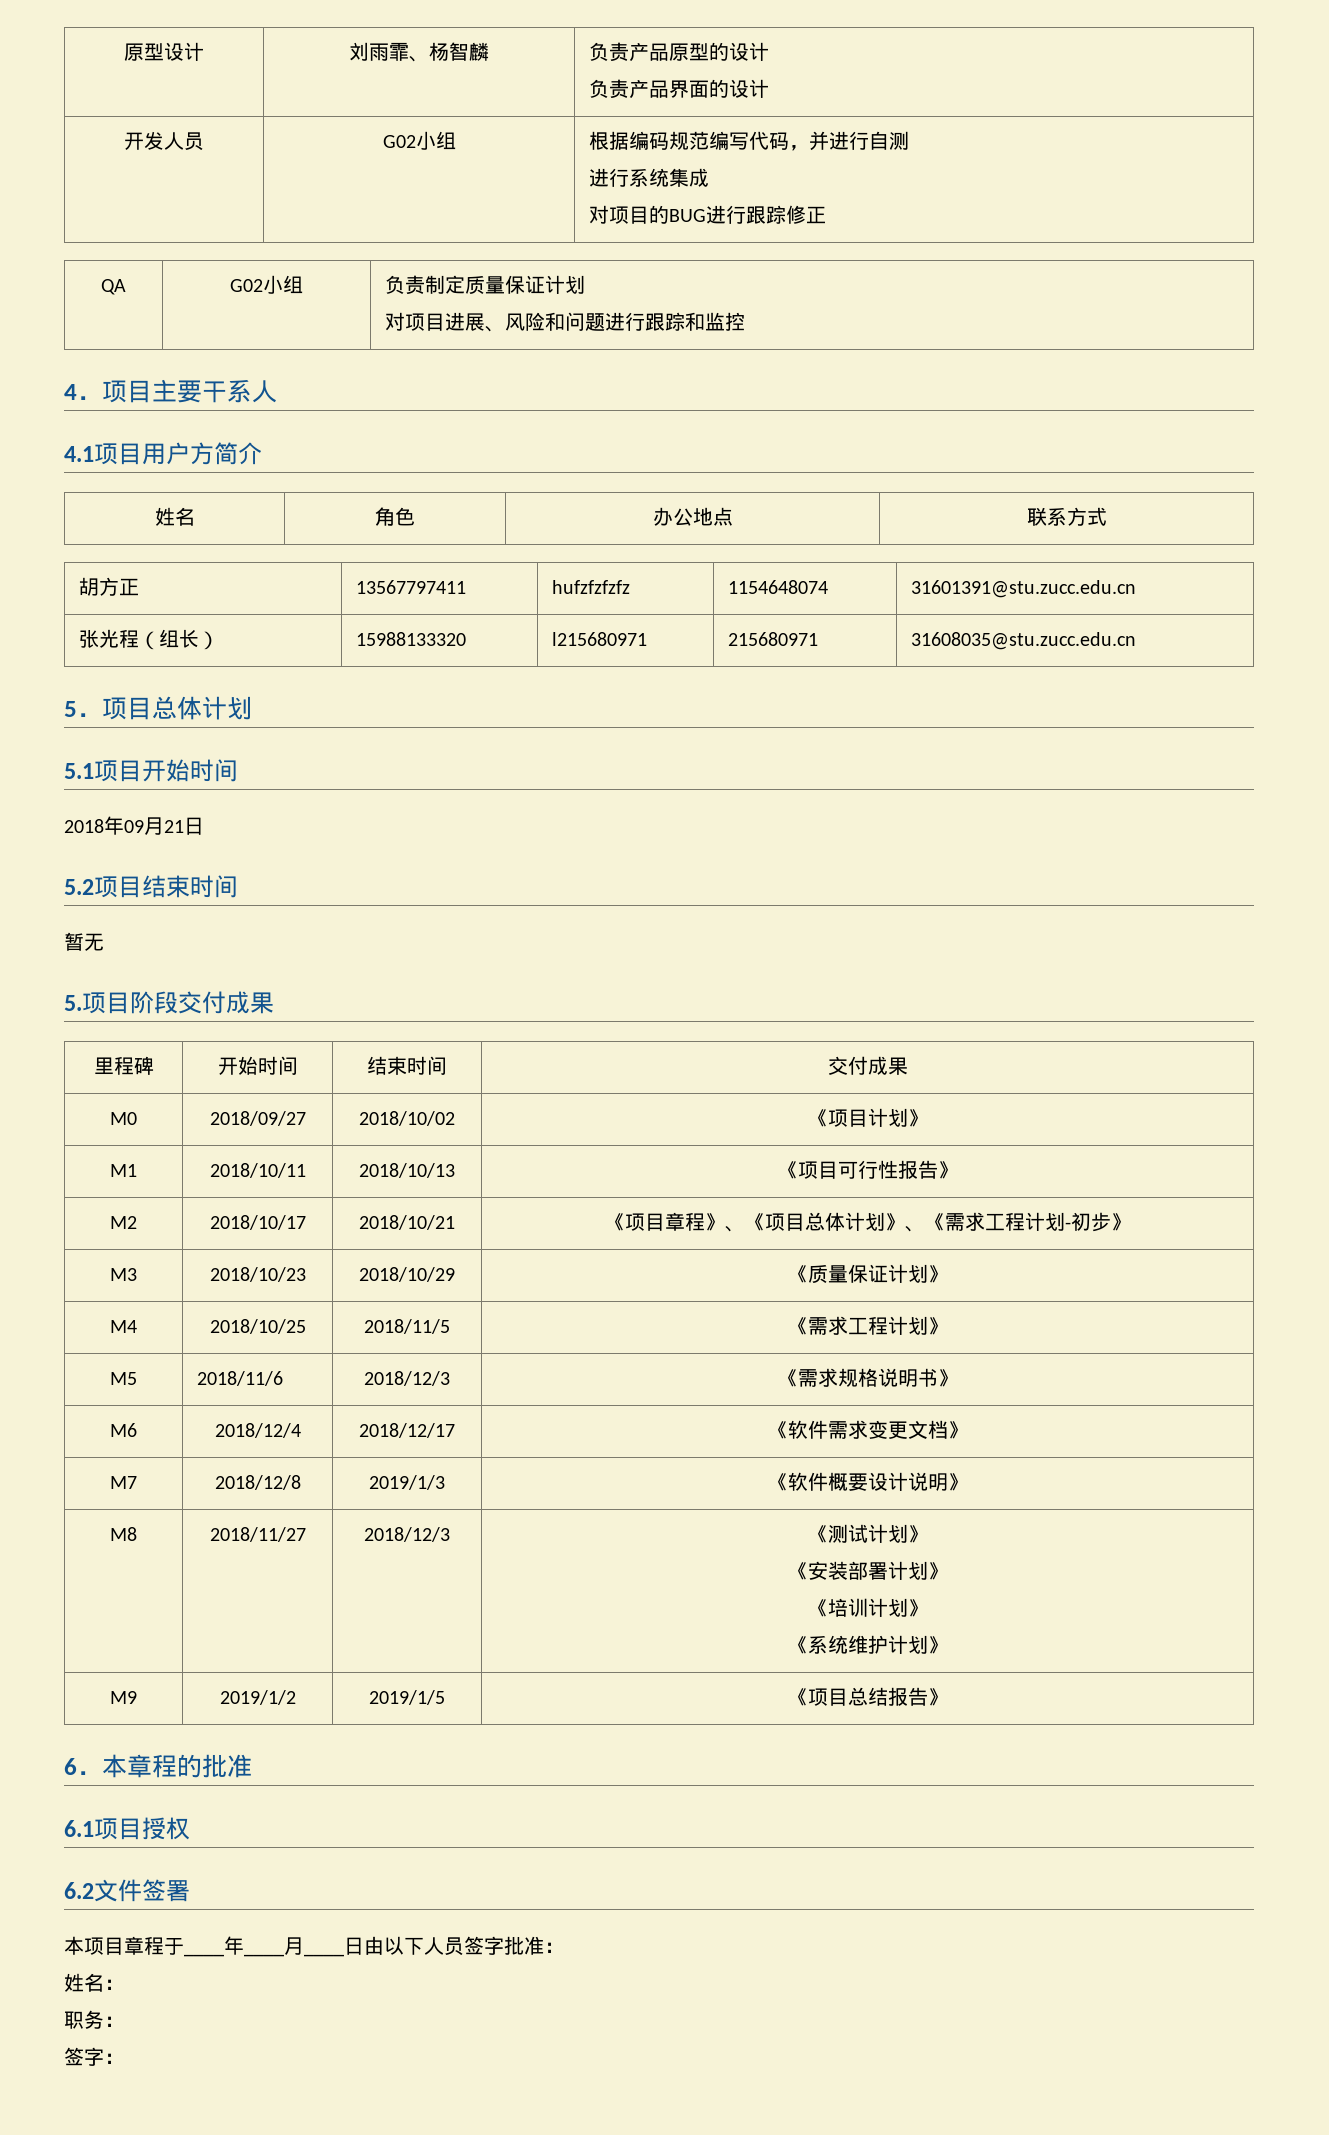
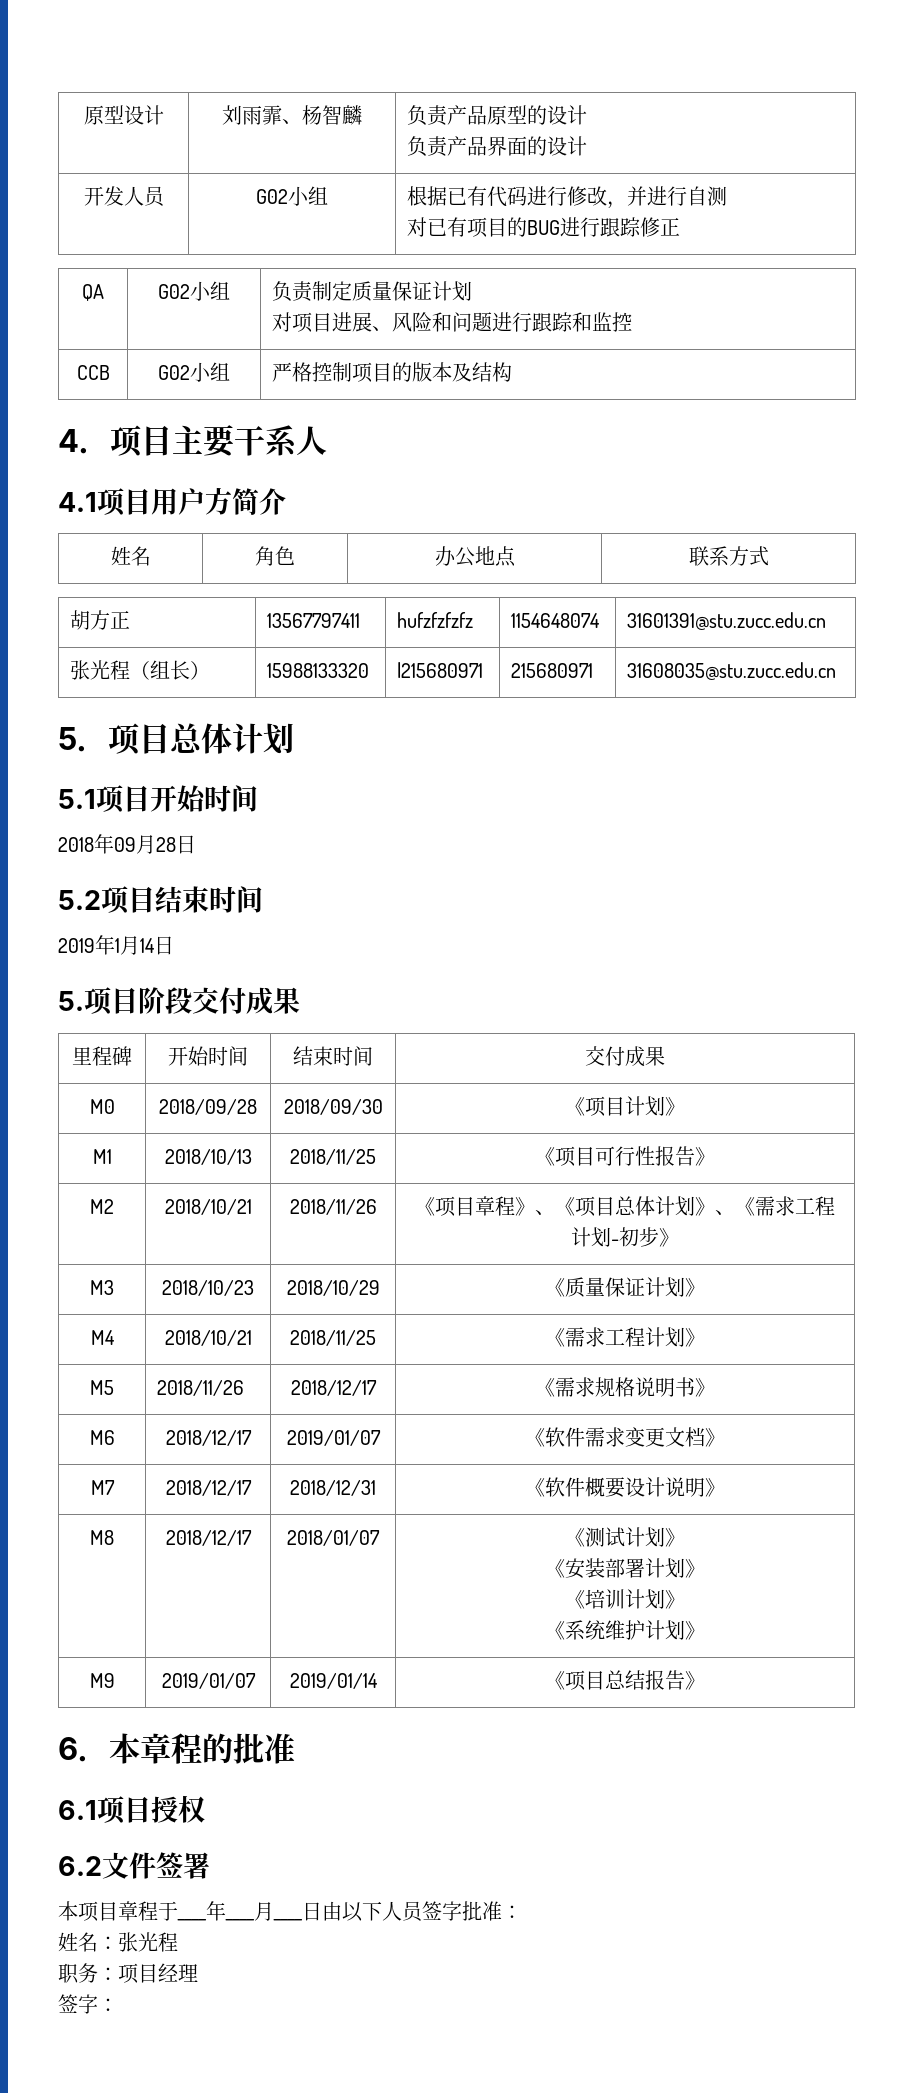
- 开发人员 | G02小组 | 根据编码规范编写代码，并进行自测
- 进行系统集成
- 对项目的BUG进行跟踪修正
+ 开发人员 | G02小组 | 根据已有代码进行修改，并进行自测
+ 对已有项目的BUG进行跟踪修正
+ CCB | G02小组 | 严格控制项目的版本及结构
- 2018年09月21日
+ 2018年09月28日
- 暂无
+ 2019年1月14日
- M0 | 2018/09/27 | 2018/10/02 | 《项目计划》
+ M0 | 2018/09/28 | 2018/09/30 | 《项目计划》
- M1 | 2018/10/11 | 2018/10/13 | 《项目可行性报告》
+ M1 | 2018/10/13 | 2018/11/25 | 《项目可行性报告》
- M2 | 2018/10/17 | 2018/10/21 | 《项目章程》、《项目总体计划》、《需求工程计划-初步》
+ M2 | 2018/10/21 | 2018/11/26 | 《项目章程》、《项目总体计划》、《需求工程计划-初步》
- M4 | 2018/10/25 | 2018/11/5 | 《需求工程计划》
+ M4 | 2018/10/21 | 2018/11/25 | 《需求工程计划》
- M5 | 2018/11/6 | 2018/12/3 | 《需求规格说明书》
+ M5 | 2018/11/26 | 2018/12/17 | 《需求规格说明书》
- M6 | 2018/12/4 | 2018/12/17 | 《软件需求变更文档》
+ M6 | 2018/12/17 | 2019/01/07 | 《软件需求变更文档》
- M7 | 2018/12/8 | 2019/1/3 | 《软件概要设计说明》
+ M7 | 2018/12/17 | 2018/12/31 | 《软件概要设计说明》
- M8 | 2018/11/27 | 2018/12/3 | 《测试计划》
+ M8 | 2018/12/17 | 2018/01/07 | 《测试计划》
- M9 | 2019/1/2 | 2019/1/5 | 《项目总结报告》
+ M9 | 2019/01/07 | 2019/01/14 | 《项目总结报告》
- 姓名：
+ 姓名：张光程
- 职务：
+ 职务：项目经理

